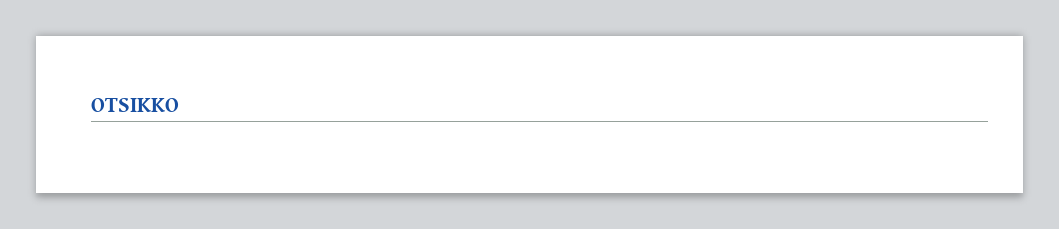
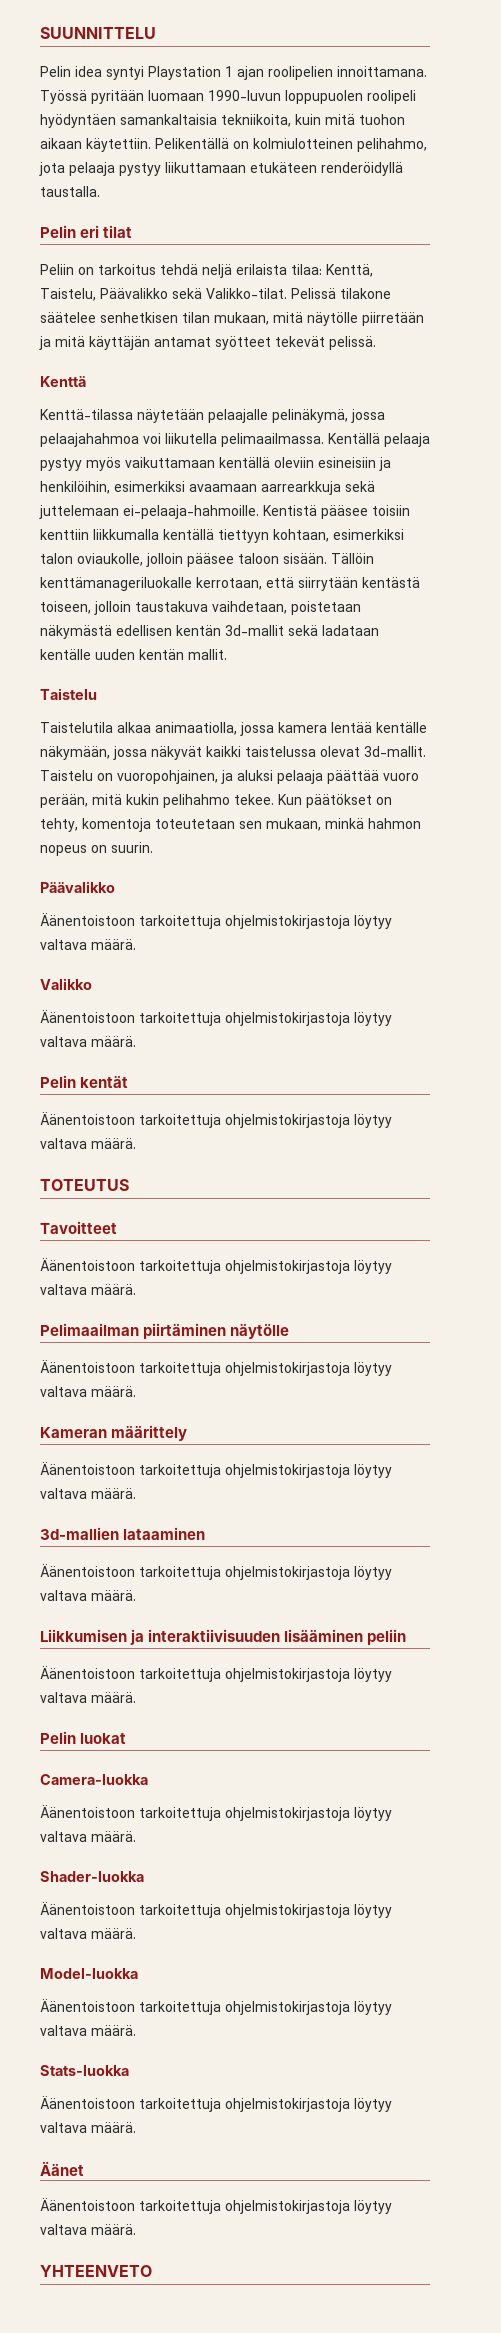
- OTSIKKO
+ SUUNNITTELU
+ Pelin idea syntyi Playstation 1 ajan roolipelien innoittamana. Työssä pyritään luomaan 1990-luvun loppupuolen roolipeli hyödyntäen samankaltaisia tekniikoita, kuin mitä tuohon aikaan käytettiin. Pelikentällä on kolmiulotteinen pelihahmo, jota pelaaja pystyy liikuttamaan etukäteen renderöidyllä taustalla.
+ Pelin eri tilat
+ Peliin on tarkoitus tehdä neljä erilaista tilaa: Kenttä, Taistelu, Päävalikko sekä Valikko-tilat. Pelissä tilakone säätelee senhetkisen tilan mukaan, mitä näytölle piirretään ja mitä käyttäjän antamat syötteet tekevät pelissä.
+ Kenttä
+ Kenttä-tilassa näytetään pelaajalle pelinäkymä, jossa pelaajahahmoa voi liikutella pelimaailmassa. Kentällä pelaaja pystyy myös vaikuttamaan kentällä oleviin esineisiin ja henkilöihin, esimerkiksi avaamaan aarrearkkuja sekä juttelemaan ei-pelaaja-hahmoille. Kentistä pääsee toisiin kenttiin liikkumalla kentällä tiettyyn kohtaan, esimerkiksi talon oviaukolle, jolloin pääsee taloon sisään. Tällöin kenttämanageriluokalle kerrotaan, että siirrytään kentästä toiseen, jolloin taustakuva vaihdetaan, poistetaan näkymästä edellisen kentän 3d-mallit sekä ladataan kentälle uuden kentän mallit.
+ Taistelu
+ Taistelutila alkaa animaatiolla, jossa kamera lentää kentälle näkymään, jossa näkyvät kaikki taistelussa olevat 3d-mallit. Taistelu on vuoropohjainen, ja aluksi pelaaja päättää vuoro perään, mitä kukin pelihahmo tekee. Kun päätökset on tehty, komentoja toteutetaan sen mukaan, minkä hahmon nopeus on suurin.
+ Päävalikko
+ Äänentoistoon tarkoitettuja ohjelmistokirjastoja löytyy valtava määrä.
+ Valikko
+ Äänentoistoon tarkoitettuja ohjelmistokirjastoja löytyy valtava määrä.
+ Pelin kentät
+ Äänentoistoon tarkoitettuja ohjelmistokirjastoja löytyy valtava määrä.
+ TOTEUTUS
+ Tavoitteet
+ Äänentoistoon tarkoitettuja ohjelmistokirjastoja löytyy valtava määrä.
+ Pelimaailman piirtäminen näytölle
+ Äänentoistoon tarkoitettuja ohjelmistokirjastoja löytyy valtava määrä.
+ Kameran määrittely
+ Äänentoistoon tarkoitettuja ohjelmistokirjastoja löytyy valtava määrä.
+ 3d-mallien lataaminen
+ Äänentoistoon tarkoitettuja ohjelmistokirjastoja löytyy valtava määrä.
+ Liikkumisen ja interaktiivisuuden lisääminen peliin
+ Äänentoistoon tarkoitettuja ohjelmistokirjastoja löytyy valtava määrä.
+ Pelin luokat
+ Camera-luokka
+ Äänentoistoon tarkoitettuja ohjelmistokirjastoja löytyy valtava määrä.
+ Shader-luokka
+ Äänentoistoon tarkoitettuja ohjelmistokirjastoja löytyy valtava määrä.
+ Model-luokka
+ Äänentoistoon tarkoitettuja ohjelmistokirjastoja löytyy valtava määrä.
+ Stats-luokka
+ Äänentoistoon tarkoitettuja ohjelmistokirjastoja löytyy valtava määrä.
+ Äänet
+ Äänentoistoon tarkoitettuja ohjelmistokirjastoja löytyy valtava määrä.
+ YHTEENVETO

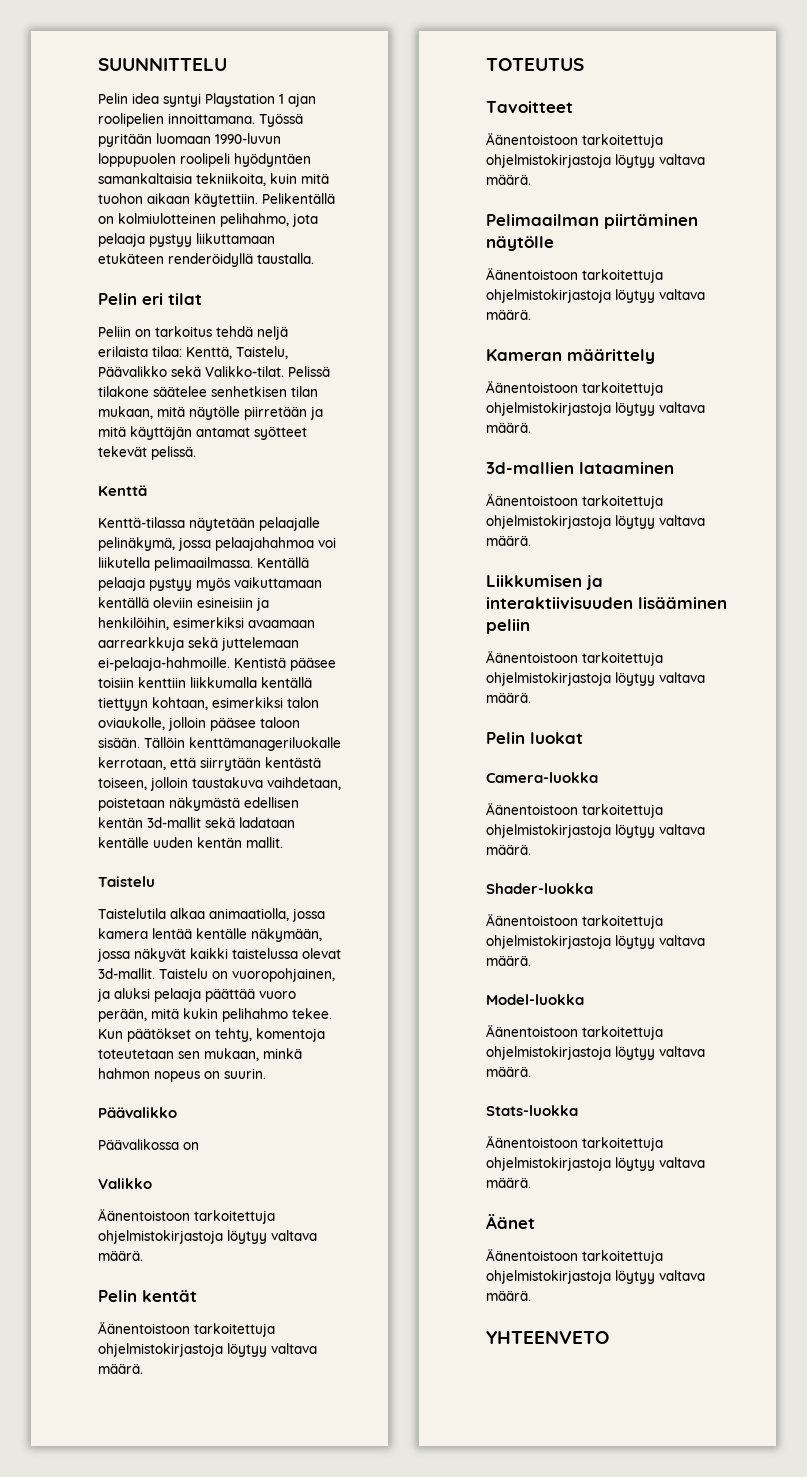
  Kun päätökset on tehty, komentoja toteutetaan sen mukaan, minkä hahmon nopeus on suurin.
  Päävalikko
- Äänentoistoon tarkoitettuja ohjelmistokirjastoja löytyy valtava määrä.
+ Päävalikossa on

